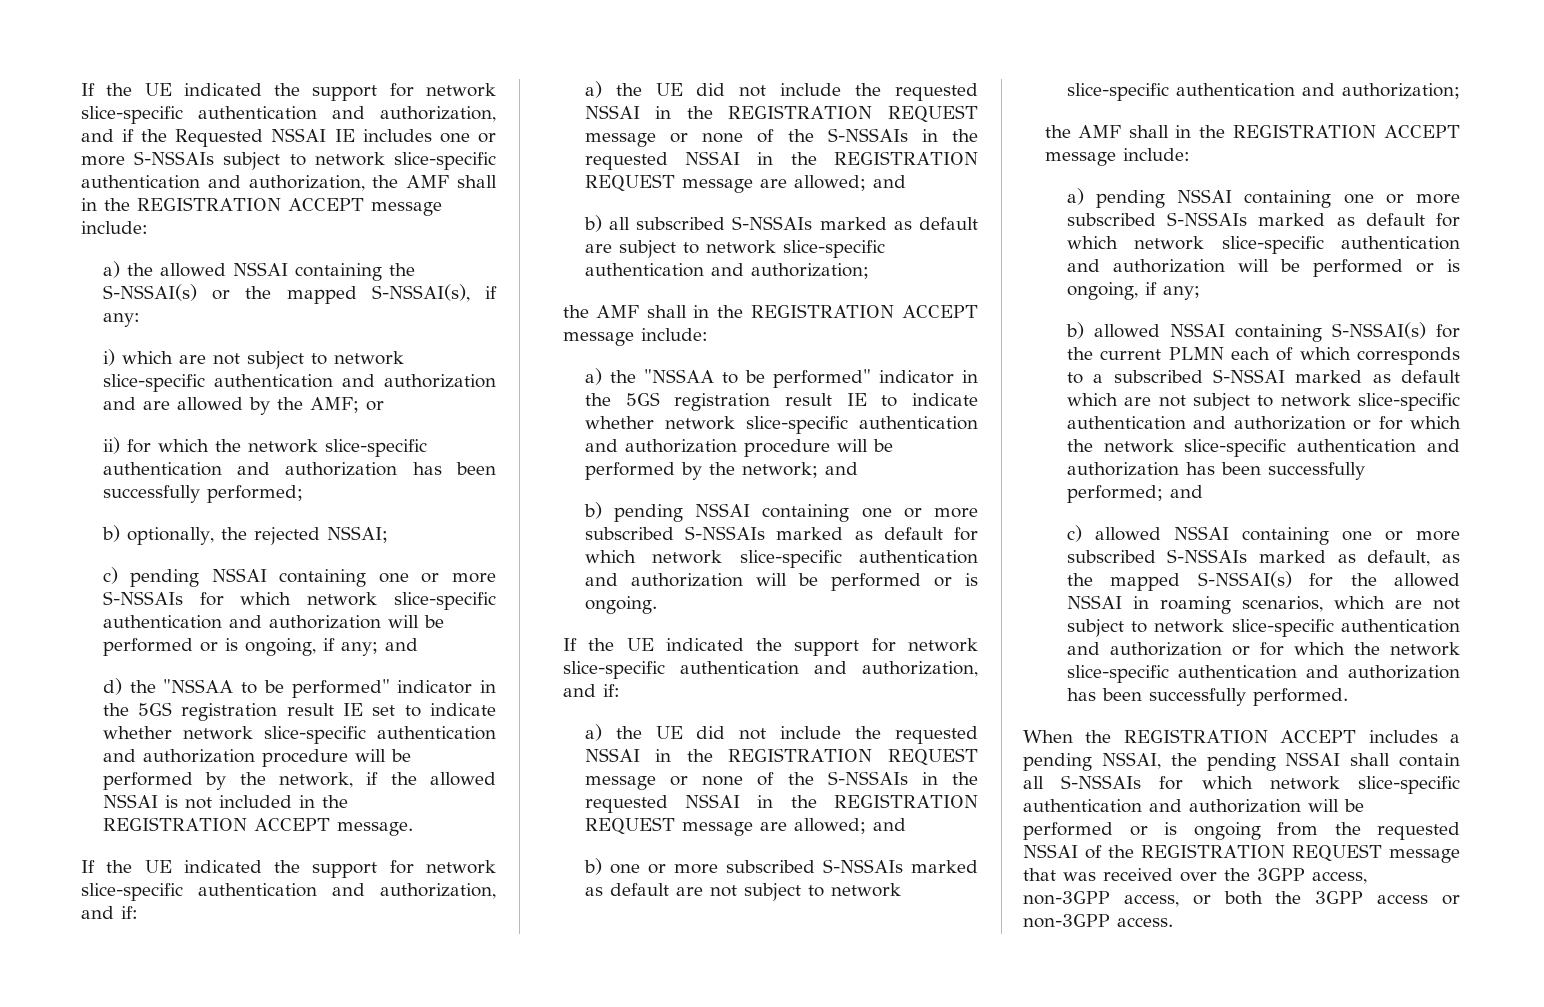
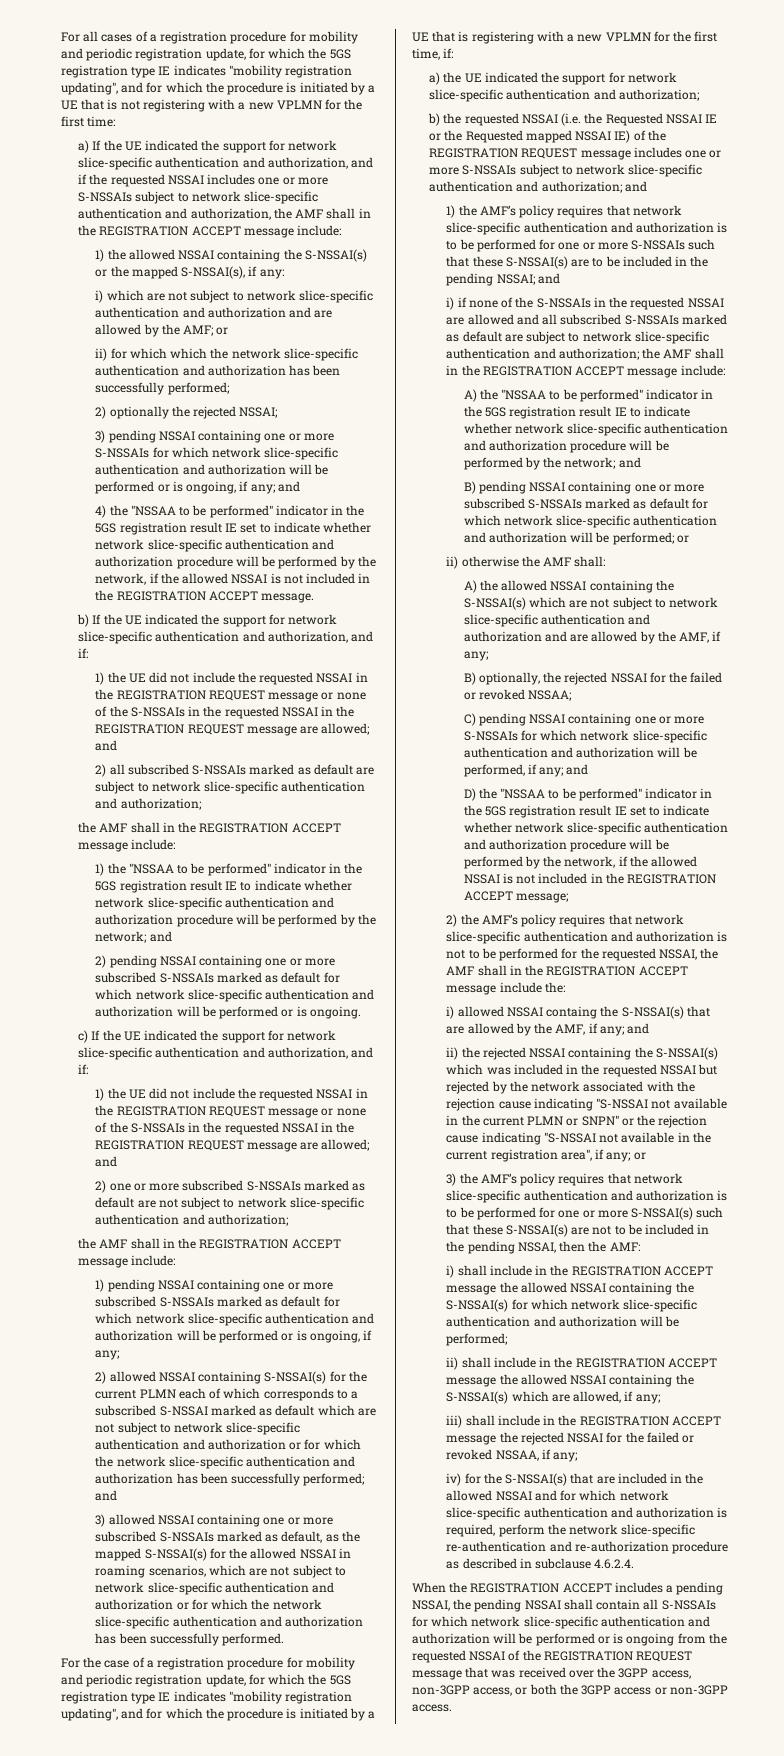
- If the UE indicated the support for network slice-specific authentication and authorization, and if the Requested NSSAI IE includes one or more S-NSSAIs subject to network slice-specific authentication and authorization, the AMF shall in the REGISTRATION ACCEPT message include:
+ For all cases of a registration procedure for mobility and periodic registration update, for which the 5GS registration type IE indicates "mobility registration updating", and for which the procedure is initiated by a UE that is not registering with a new VPLMN for the first time:
+ a) If the UE indicated the support for network slice-specific authentication and authorization, and if the requested NSSAI includes one or more S-NSSAIs subject to network slice-specific authentication and authorization, the AMF shall in the REGISTRATION ACCEPT message include:
- a) the allowed NSSAI containing the S-NSSAI(s) or the mapped S-NSSAI(s), if any:
+ 1) the allowed NSSAI containing the S-NSSAI(s) or the mapped S-NSSAI(s), if any:
- ii) for which the network slice-specific authentication and authorization has been successfully performed;
+ ii) for which which the network slice-specific authentication and authorization has been successfully performed;
- b) optionally, the rejected NSSAI;
+ 2) optionally the rejected NSSAI;
- c) pending NSSAI containing one or more S-NSSAIs for which network slice-specific authentication and authorization will be performed or is ongoing, if any; and
+ 3) pending NSSAI containing one or more S-NSSAIs for which network slice-specific authentication and authorization will be performed or is ongoing, if any; and
- d) the "NSSAA to be performed" indicator in the 5GS registration result IE set to indicate whether network slice-specific authentication and authorization procedure will be performed by the network, if the allowed NSSAI is not included in the REGISTRATION ACCEPT message.
- If the UE indicated the support for network slice-specific authentication and authorization, and if:
- a) the UE did not include the requested NSSAI in the REGISTRATION REQUEST message or none of the S-NSSAIs in the requested NSSAI in the REGISTRATION REQUEST message are allowed;
+ 4) the "NSSAA to be performed" indicator in the 5GS registration result IE set to indicate whether network slice-specific authentication and authorization procedure will be performed by the network, if the allowed NSSAI is not included in the REGISTRATION ACCEPT message.
+ b) If the UE indicated the support for network slice-specific authentication and authorization, and if:
+ 1) the UE did not include the requested NSSAI in the REGISTRATION REQUEST message or none of the S-NSSAIs in the requested NSSAI in the REGISTRATION REQUEST message are allowed;
- b) all subscribed S-NSSAIs marked as default are subject to network slice-specific authentication and authorization;
+ 2) all subscribed S-NSSAIs marked as default are subject to network slice-specific authentication and authorization;
- a) the "NSSAA to be performed" indicator in the 5GS registration result IE to indicate whether network slice-specific authentication and authorization procedure will be performed by the network; and
+ 1) the "NSSAA to be performed" indicator in the 5GS registration result IE to indicate whether network slice-specific authentication and authorization procedure will be performed by the network; and
- b) pending NSSAI containing one or more subscribed S-NSSAIs marked as default for which network slice-specific authentication and authorization will be performed or is ongoing.
- If the UE indicated the support for network slice-specific authentication and authorization, and if:
- a) the UE did not include the requested NSSAI in the REGISTRATION REQUEST message or none of the S-NSSAIs in the requested NSSAI in the REGISTRATION REQUEST message are allowed;
+ 2) pending NSSAI containing one or more subscribed S-NSSAIs marked as default for which network slice-specific authentication and authorization will be performed or is ongoing.
+ c) If the UE indicated the support for network slice-specific authentication and authorization, and if:
+ 1) the UE did not include the requested NSSAI in the REGISTRATION REQUEST message or none of the S-NSSAIs in the requested NSSAI in the REGISTRATION REQUEST message are allowed;
- b) one or more subscribed S-NSSAIs marked as default are not subject to network slice-specific authentication and authorization;
+ 2) one or more subscribed S-NSSAIs marked as default are not subject to network slice-specific authentication and authorization;
- a) pending NSSAI containing one or more subscribed S-NSSAIs marked as default for which network slice-specific authentication and authorization will be performed or is ongoing, if any;
+ 1) pending NSSAI containing one or more subscribed S-NSSAIs marked as default for which network slice-specific authentication and authorization will be performed or is ongoing, if any;
- b) allowed NSSAI containing S-NSSAI(s) for the current PLMN each of which corresponds to a subscribed S-NSSAI marked as default which are not subject to network slice-specific authentication and authorization or for which the network slice-specific authentication and authorization has been successfully performed; and
+ 2) allowed NSSAI containing S-NSSAI(s) for the current PLMN each of which corresponds to a subscribed S-NSSAI marked as default which are not subject to network slice-specific authentication and authorization or for which the network slice-specific authentication and authorization has been successfully performed; and
- c) allowed NSSAI containing one or more subscribed S-NSSAIs marked as default, as the mapped S-NSSAI(s) for the allowed NSSAI in roaming scenarios, which are not subject to network slice-specific authentication and authorization or for which the network slice-specific authentication and authorization has been successfully performed.
+ 3) allowed NSSAI containing one or more subscribed S-NSSAIs marked as default, as the mapped S-NSSAI(s) for the allowed NSSAI in roaming scenarios, which are not subject to network slice-specific authentication and authorization or for which the network slice-specific authentication and authorization has been successfully performed.
+ For the case of a registration procedure for mobility and periodic registration update, for which the 5GS registration type IE indicates "mobility registration updating", and for which the procedure is initiated by a UE that is registering with a new VPLMN for the first time, if:
+ a) the UE indicated the support for network slice-specific authentication and authorization;
+ b) the requested NSSAI (i.e. the Requested NSSAI IE or the Requested mapped NSSAI IE) of the REGISTRATION REQUEST message includes one or more S-NSSAIs subject to network slice-specific authentication and authorization; and
+ 1) the AMF’s policy requires that network slice-specific authentication and authorization is to be performed for one or more S-NSSAIs such that these S-NSSAI(s) are to be included in the pending NSSAI; and
+ i) if none of the S-NSSAIs in the requested NSSAI are allowed and all subscribed S-NSSAIs marked as default are subject to network slice-specific authentication and authorization; the AMF shall in the REGISTRATION ACCEPT message include:
+ A) the "NSSAA to be performed" indicator in the 5GS registration result IE to indicate whether network slice-specific authentication and authorization procedure will be performed by the network; and
+ B) pending NSSAI containing one or more subscribed S-NSSAIs marked as default for which network slice-specific authentication and authorization will be performed; or
+ ii) otherwise the AMF shall:
+ A) the allowed NSSAI containing the S-NSSAI(s) which are not subject to network slice-specific authentication and authorization and are allowed by the AMF, if any;
+ B) optionally, the rejected NSSAI for the failed or revoked NSSAA;
+ C) pending NSSAI containing one or more S-NSSAIs for which network slice-specific authentication and authorization will be performed, if any; and
+ D) the "NSSAA to be performed" indicator in the 5GS registration result IE set to indicate whether network slice-specific authentication and authorization procedure will be performed by the network, if the allowed NSSAI is not included in the REGISTRATION ACCEPT message;
+ 2) the AMF’s policy requires that network slice-specific authentication and authorization is not to be performed for the requested NSSAI, the AMF shall in the REGISTRATION ACCEPT message include the:
+ i) allowed NSSAI containg the S-NSSAI(s) that are allowed by the AMF, if any; and
+ ii) the rejected NSSAI containing the S-NSSAI(s) which was included in the requested NSSAI but rejected by the network associated with the rejection cause indicating "S-NSSAI not available in the current PLMN or SNPN" or the rejection cause indicating "S-NSSAI not available in the current registration area", if any; or
+ 3) the AMF’s policy requires that network slice-specific authentication and authorization is to be performed for one or more S-NSSAI(s) such that these S-NSSAI(s) are not to be included in the pending NSSAI, then the AMF:
+ i) shall include in the REGISTRATION ACCEPT message the allowed NSSAI containing the S-NSSAI(s) for which network slice-specific authentication and authorization will be performed;
+ ii) shall include in the REGISTRATION ACCEPT message the allowed NSSAI containing the S-NSSAI(s) which are allowed, if any;
+ iii) shall include in the REGISTRATION ACCEPT message the rejected NSSAI for the failed or revoked NSSAA, if any;
+ iv) for the S-NSSAI(s) that are included in the allowed NSSAI and for which network slice-specific authentication and authorization is required, perform the network slice-specific re-authentication and re-authorization procedure as described in subclause 4.6.2.4.

